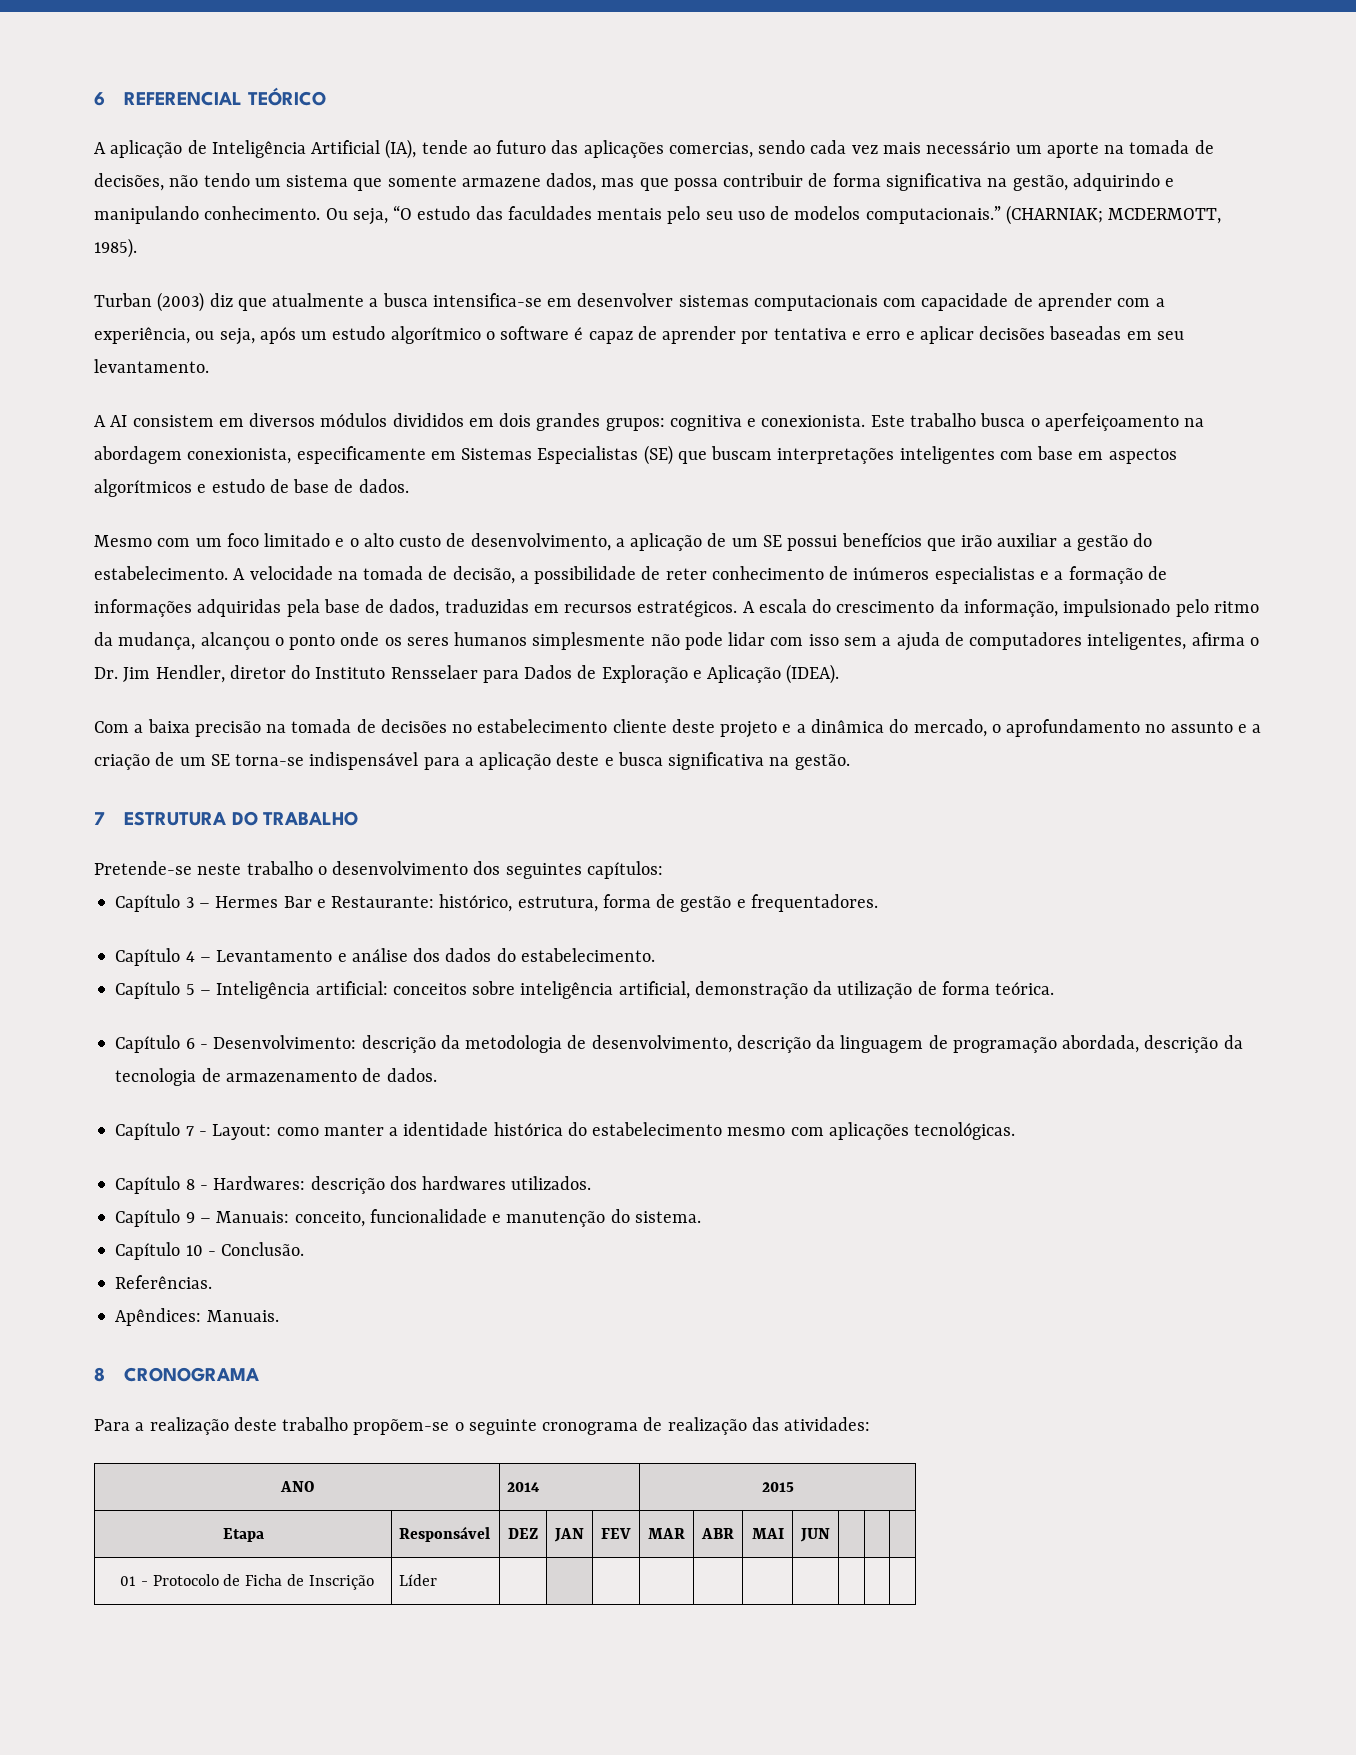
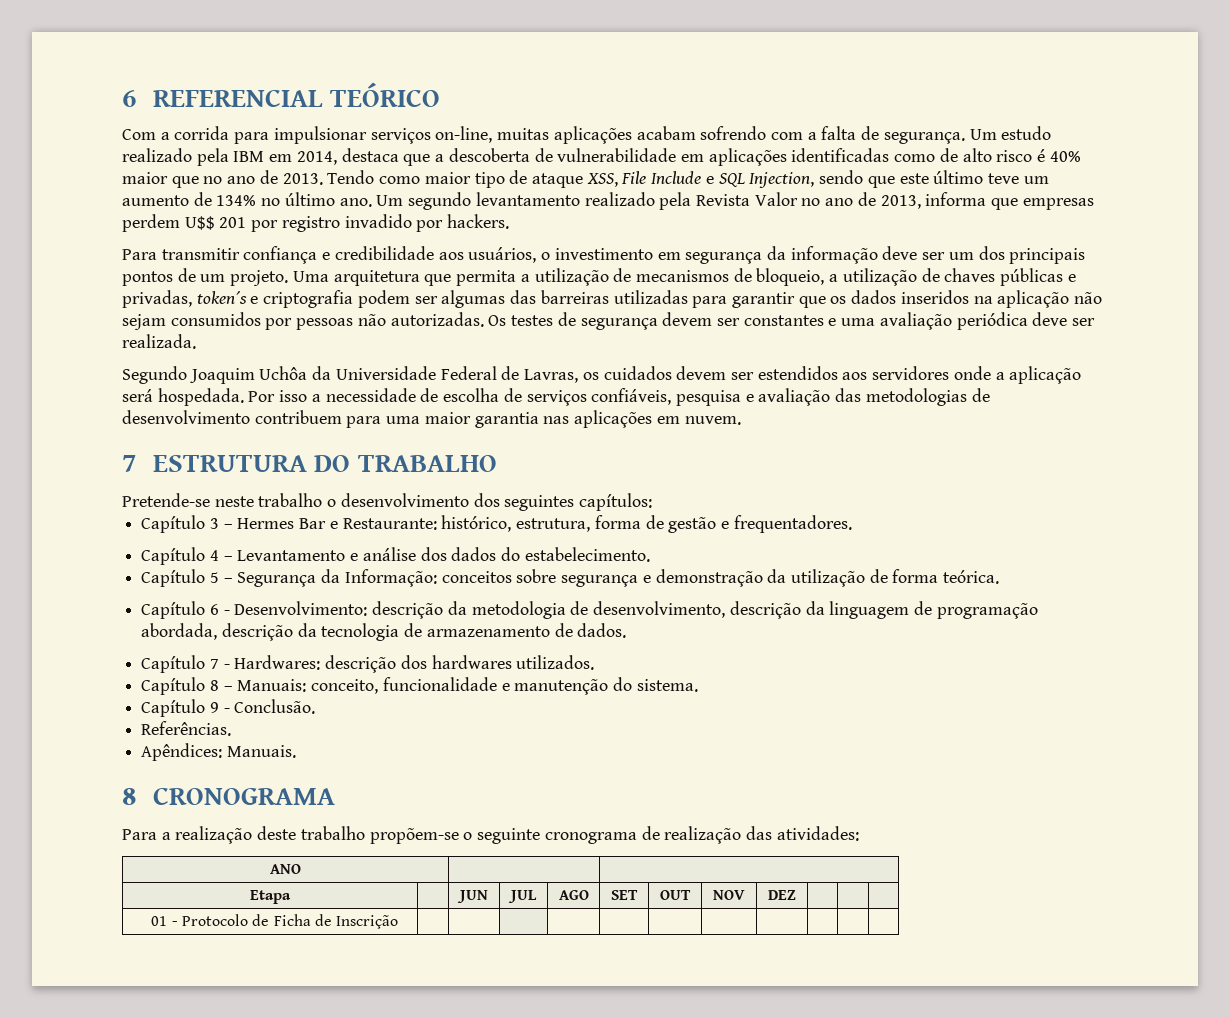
- A aplicação de Inteligência Artificial (IA), tende ao futuro das aplicações comercias, sendo cada vez mais necessário um aporte na tomada de decisões, não tendo um sistema que somente armazene dados, mas que possa contribuir de forma significativa na gestão, adquirindo e manipulando conhecimento. Ou seja, “O estudo das faculdades mentais pelo seu uso de modelos computacionais.” (CHARNIAK; MCDERMOTT, 1985).
- Turban (2003) diz que atualmente a busca intensifica-se em desenvolver sistemas computacionais com capacidade de aprender com a experiência, ou seja, após um estudo algorítmico o software é capaz de aprender por tentativa e erro e aplicar decisões baseadas em seu levantamento.
- A AI consistem em diversos módulos divididos em dois grandes grupos: cognitiva e conexionista. Este trabalho busca o aperfeiçoamento na abordagem conexionista, especificamente em Sistemas Especialistas (SE) que buscam interpretações inteligentes com base em aspectos algorítmicos e estudo de base de dados.
- Mesmo com um foco limitado e o alto custo de desenvolvimento, a aplicação de um SE possui benefícios que irão auxiliar a gestão do estabelecimento. A velocidade na tomada de decisão, a possibilidade de reter conhecimento de inúmeros especialistas e a formação de informações adquiridas pela base de dados, traduzidas em recursos estratégicos. A escala do crescimento da informação, impulsionado pelo ritmo da mudança, alcançou o ponto onde os seres humanos simplesmente não pode lidar com isso sem a ajuda de computadores inteligentes, afirma o Dr. Jim Hendler, diretor do Instituto Rensselaer para Dados de Exploração e Aplicação (IDEA).
- Com a baixa precisão na tomada de decisões no estabelecimento cliente deste projeto e a dinâmica do mercado, o aprofundamento no assunto e a criação de um SE torna-se indispensável para a aplicação deste e busca significativa na gestão.
+ Com a corrida para impulsionar serviços on-line, muitas aplicações acabam sofrendo com a falta de segurança. Um estudo realizado pela IBM em 2014, destaca que a descoberta de vulnerabilidade em aplicações identificadas como de alto risco é 40% maior que no ano de 2013. Tendo como maior tipo de ataque XSS, File Include e SQL Injection, sendo que este último teve um aumento de 134% no último ano. Um segundo levantamento realizado pela Revista Valor no ano de 2013, informa que empresas perdem U$$ 201 por registro invadido por hackers.
+ Para transmitir confiança e credibilidade aos usuários, o investimento em segurança da informação deve ser um dos principais pontos de um projeto. Uma arquitetura que permita a utilização de mecanismos de bloqueio, a utilização de chaves públicas e privadas, token´s e criptografia podem ser algumas das barreiras utilizadas para garantir que os dados inseridos na aplicação não sejam consumidos por pessoas não autorizadas. Os testes de segurança devem ser constantes e uma avaliação periódica deve ser realizada.
+ Segundo Joaquim Uchôa da Universidade Federal de Lavras, os cuidados devem ser estendidos aos servidores onde a aplicação será hospedada. Por isso a necessidade de escolha de serviços confiáveis, pesquisa e avaliação das metodologias de desenvolvimento contribuem para uma maior garantia nas aplicações em nuvem.
- Capítulo 5 – Inteligência artificial: conceitos sobre inteligência artificial, demonstração da utilização de forma teórica.
+ Capítulo 5 – Segurança da Informação: conceitos sobre segurança e demonstração da utilização de forma teórica.
- Capítulo 7 - Layout: como manter a identidade histórica do estabelecimento mesmo com aplicações tecnológicas.
- Capítulo 8 - Hardwares: descrição dos hardwares utilizados.
+ Capítulo 7 - Hardwares: descrição dos hardwares utilizados.
- Capítulo 9 – Manuais: conceito, funcionalidade e manutenção do sistema.
+ Capítulo 8 – Manuais: conceito, funcionalidade e manutenção do sistema.
- Capítulo 10 - Conclusão.
+ Capítulo 9 - Conclusão.
- ANO | 2014 | 2015
+ ANO | |
- Etapa | Responsável | DEZ | JAN | FEV | MAR | ABR | MAI | JUN | | |
+ Etapa | | JUN | JUL | AGO | SET | OUT | NOV | DEZ | | |
- 01 - Protocolo de Ficha de Inscrição | Líder | | | | | | | | | |
+ 01 - Protocolo de Ficha de Inscrição | | | | | | | | | | |

